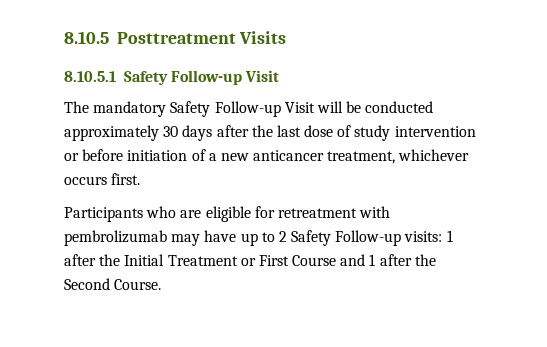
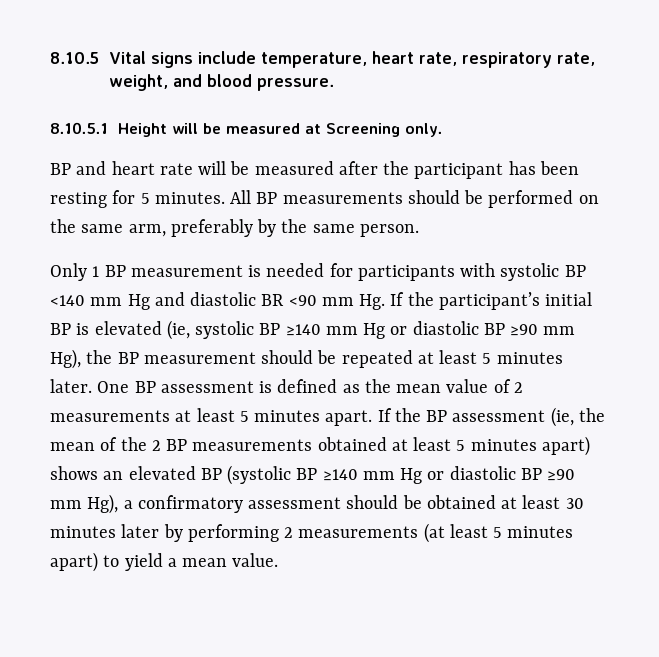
- 8.10.5 Posttreatment Visits
- 8.10.5.1 Safety Follow-up Visit
- The mandatory Safety Follow-up Visit will be conducted approximately 30 days after the last dose of study intervention or before initiation of a new anticancer treatment, whichever occurs first.
- Participants who are eligible for retreatment with pembrolizumab may have up to 2 Safety Follow-up visits: 1 after the Initial Treatment or First Course and 1 after the Second Course.
+ 8.10.5 Vital signs include temperature, heart rate, respiratory rate, weight, and blood pressure.
+ 8.10.5.1 Height will be measured at Screening only.
+ BP and heart rate will be measured after the participant has been resting for 5 minutes. All BP measurements should be performed on the same arm, preferably by the same person.
+ Only 1 BP measurement is needed for participants with systolic BP <140 mm Hg and diastolic BR <90 mm Hg. If the participant’s initial BP is elevated (ie, systolic BP ≥140 mm Hg or diastolic BP ≥90 mm Hg), the BP measurement should be repeated at least 5 minutes later. One BP assessment is defined as the mean value of 2 measurements at least 5 minutes apart. If the BP assessment (ie, the mean of the 2 BP measurements obtained at least 5 minutes apart) shows an elevated BP (systolic BP ≥140 mm Hg or diastolic BP ≥90 mm Hg), a confirmatory assessment should be obtained at least 30 minutes later by performing 2 measurements (at least 5 minutes apart) to yield a mean value.

